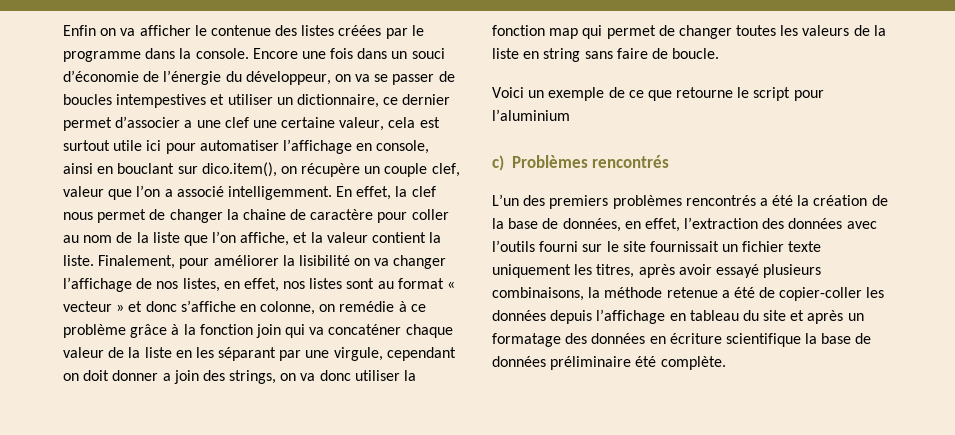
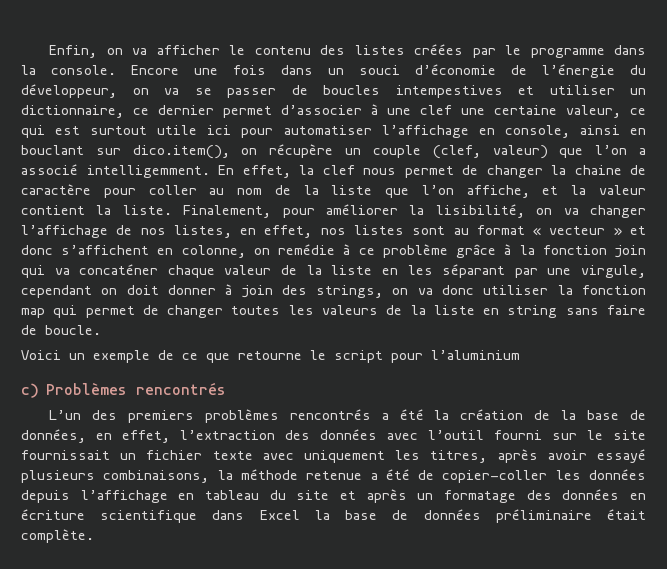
- Enfin on va afficher le contenue des listes créées par le programme dans la console.
+ Enfin, on va afficher le contenu des listes créées par le programme dans la console.
- Encore une fois dans un souci d’économie de l’énergie du développeur, on va se passer de boucles intempestives et utiliser un dictionnaire, ce dernier permet d’associer a une clef une certaine valeur, cela est surtout utile ici pour automatiser l’affichage en console, ainsi en bouclant sur dico.item(), on récupère un couple clef, valeur que l’on a associé intelligemment.
+ Encore une fois dans un souci d’économie de l’énergie du développeur, on va se passer de boucles intempestives et utiliser un dictionnaire, ce dernier permet d’associer à une clef une certaine valeur, ce qui est surtout utile ici pour automatiser l’affichage en console, ainsi en bouclant sur dico.item(), on récupère un couple (clef, valeur) que l’on a associé intelligemment.
- Finalement, pour améliorer la lisibilité on va changer l’affichage de nos listes, en effet, nos listes sont au format « vecteur » et donc s’affiche en colonne, on remédie à ce problème grâce à la fonction join qui va concaténer chaque valeur de la liste en les séparant par une virgule, cependant on doit donner a join des strings, on va donc utiliser la fonction map qui permet de changer toutes les valeurs de la liste en string sans faire de boucle.
+ Finalement, pour améliorer la lisibilité, on va changer l’affichage de nos listes, en effet, nos listes sont au format « vecteur » et donc s’affichent en colonne, on remédie à ce problème grâce à la fonction join qui va concaténer chaque valeur de la liste en les séparant par une virgule, cependant on doit donner à join des strings, on va donc utiliser la fonction map qui permet de changer toutes les valeurs de la liste en string sans faire de boucle.
- L’un des premiers problèmes rencontrés a été la création de la base de données, en effet, l’extraction des données avec l’outils fourni sur le site fournissait un fichier texte uniquement les titres, après avoir essayé plusieurs combinaisons, la méthode retenue a été de copier-coller les données depuis l’affichage en tableau du site et après un formatage des données en écriture scientifique la base de données préliminaire été complète.
+ L’un des premiers problèmes rencontrés a été la création de la base de données, en effet, l’extraction des données avec l’outil fourni sur le site fournissait un fichier texte avec uniquement les titres, après avoir essayé plusieurs combinaisons, la méthode retenue a été de copier-coller les données depuis l’affichage en tableau du site et après un formatage des données en écriture scientifique dans Excel la base de données préliminaire était complète.

